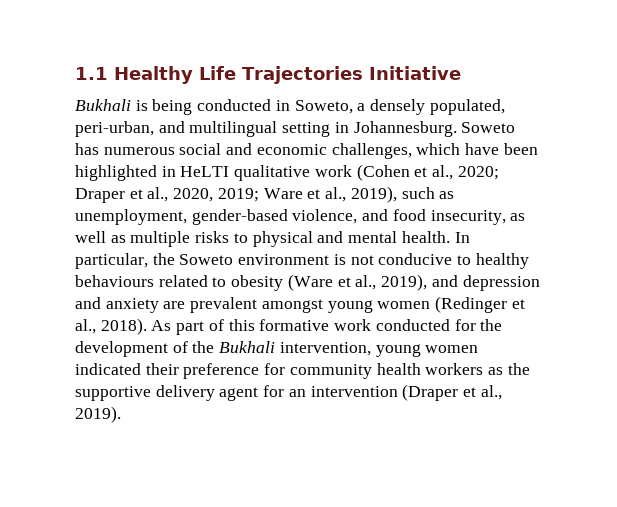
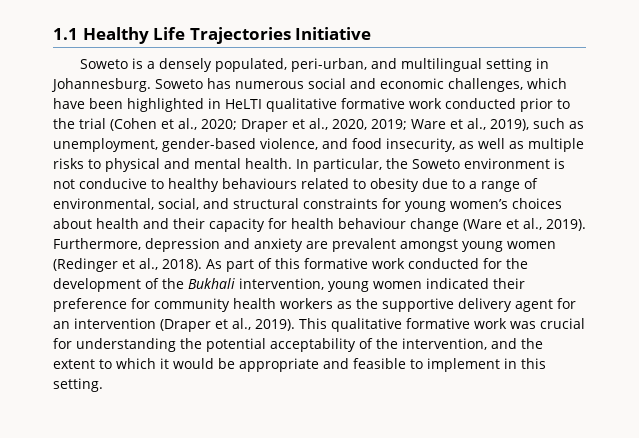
- Bukhali is being conducted in Soweto, a densely populated, peri-urban, and multilingual setting in Johannesburg.
+ Soweto is a densely populated, peri-urban, and multilingual setting in Johannesburg.
- Soweto has numerous social and economic challenges, which have been highlighted in HeLTI qualitative work (Cohen et al., 2020; Draper et al., 2020, 2019; Ware et al., 2019), such as unemployment, gender-based violence, and food insecurity, as well as multiple risks to physical and mental health.
+ Soweto has numerous social and economic challenges, which have been highlighted in HeLTI qualitative formative work conducted prior to the trial (Cohen et al., 2020; Draper et al., 2020, 2019; Ware et al., 2019), such as unemployment, gender-based violence, and food insecurity, as well as multiple risks to physical and mental health.
- In particular, the Soweto environment is not conducive to healthy behaviours related to obesity (Ware et al., 2019), and depression and anxiety are prevalent amongst young women (Redinger et al., 2018).
+ In particular, the Soweto environment is not conducive to healthy behaviours related to obesity due to a range of environmental, social, and structural constraints for young women’s choices about health and their capacity for health behaviour change (Ware et al., 2019). Furthermore, depression and anxiety are prevalent amongst young women (Redinger et al., 2018).
+ This qualitative formative work was crucial for understanding the potential acceptability of the intervention, and the extent to which it would be appropriate and feasible to implement in this setting.

